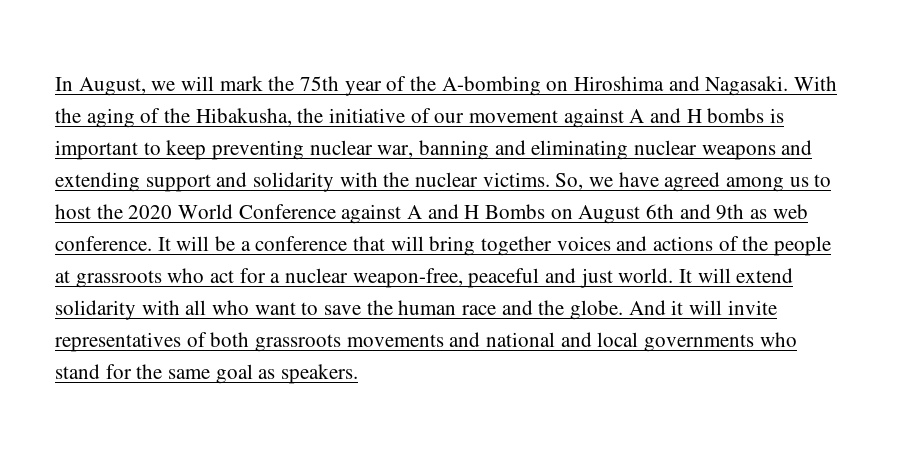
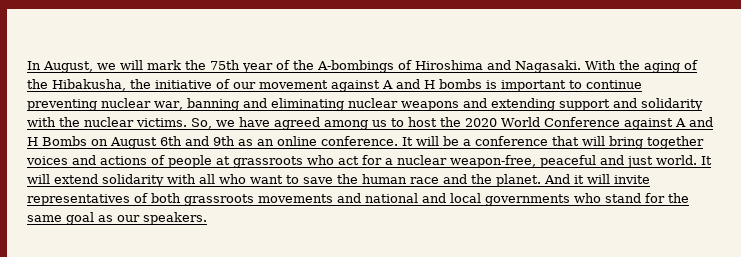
- In August, we will mark the 75th year of the A-bombing on Hiroshima and Nagasaki.
+ In August, we will mark the 75th year of the A-bombings of Hiroshima and Nagasaki.
- With the aging of the Hibakusha, the initiative of our movement against A and H bombs is important to keep preventing nuclear war, banning and eliminating nuclear weapons and extending support and solidarity with the nuclear victims.
+ With the aging of the Hibakusha, the initiative of our movement against A and H bombs is important to continue preventing nuclear war, banning and eliminating nuclear weapons and extending support and solidarity with the nuclear victims.
- So, we have agreed among us to host the 2020 World Conference against A and H Bombs on August 6th and 9th as web conference.
+ So, we have agreed among us to host the 2020 World Conference against A and H Bombs on August 6th and 9th as an online conference.
- It will be a conference that will bring together voices and actions of the people at grassroots who act for a nuclear weapon-free, peaceful and just world.
+ It will be a conference that will bring together voices and actions of people at grassroots who act for a nuclear weapon-free, peaceful and just world.
- It will extend solidarity with all who want to save the human race and the globe.
+ It will extend solidarity with all who want to save the human race and the planet.
- And it will invite representatives of both grassroots movements and national and local governments who stand for the same goal as speakers.
+ And it will invite representatives of both grassroots movements and national and local governments who stand for the same goal as our speakers.

